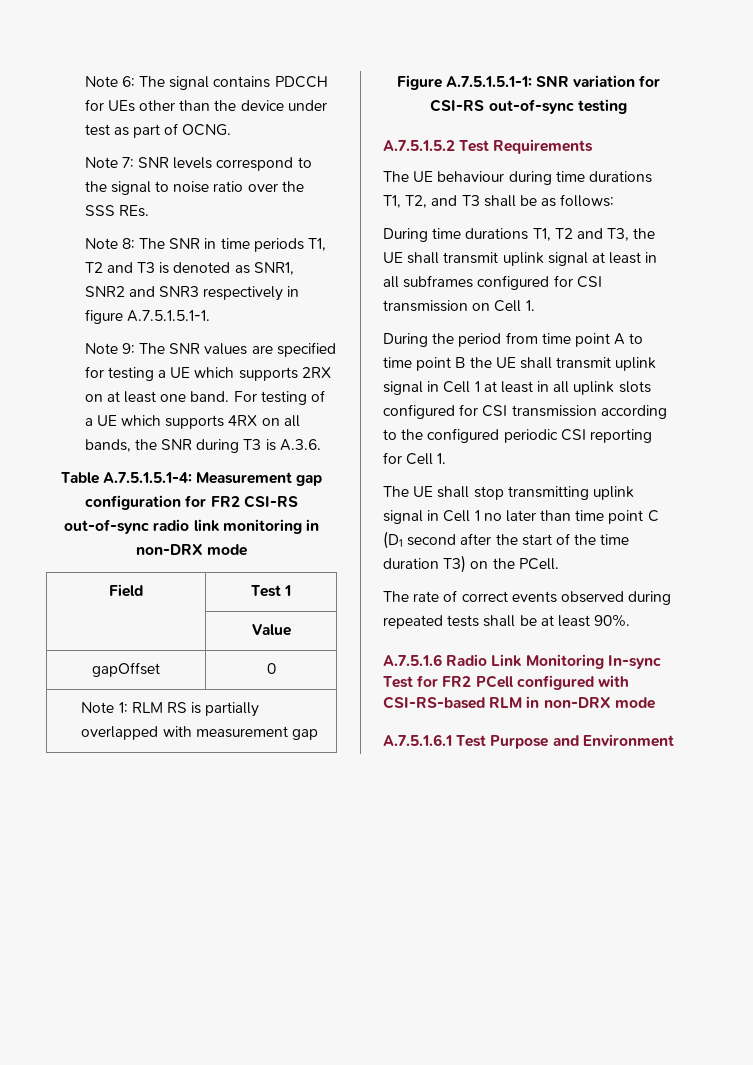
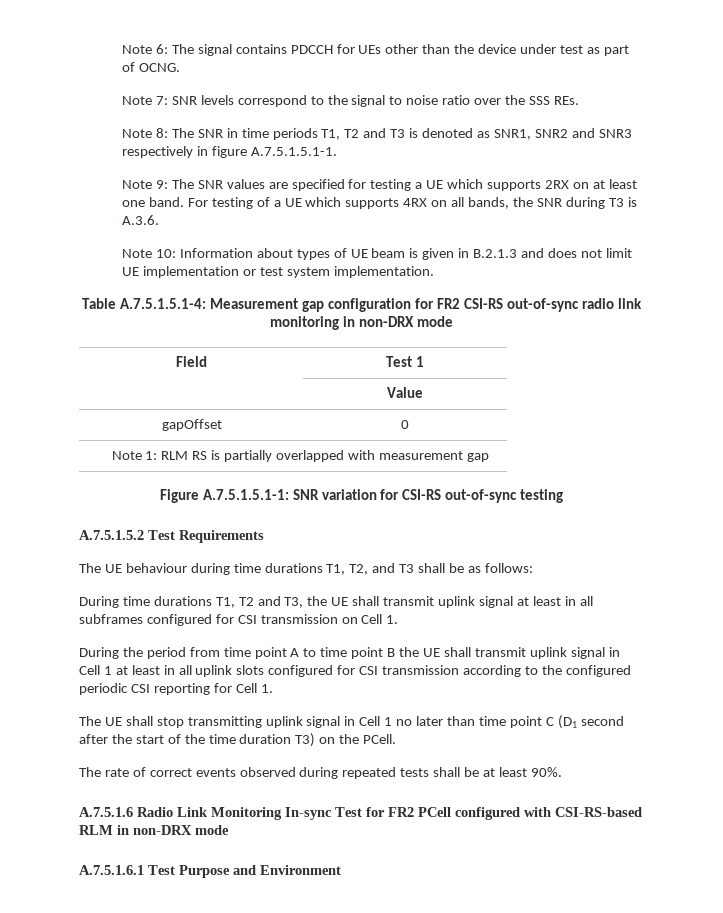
+ Note 10: Information about types of UE beam is given in B.2.1.3 and does not limit UE implementation or test system implementation.

